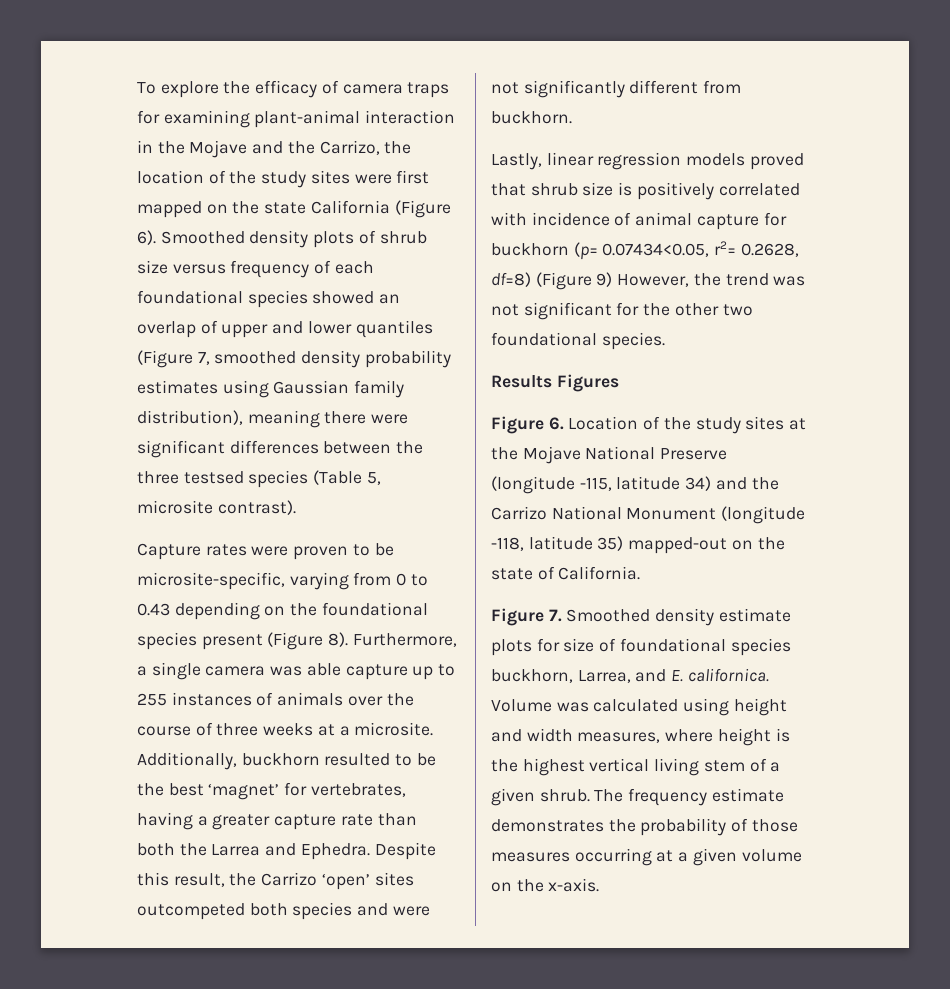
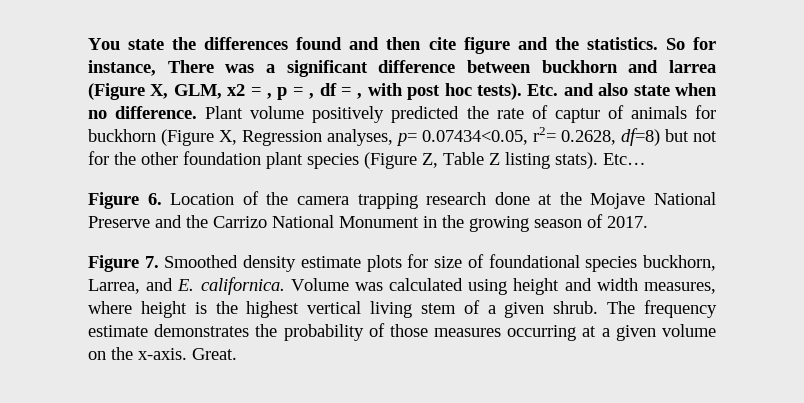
- To explore the efficacy of camera traps for examining plant-animal interaction in the Mojave and the Carrizo, the location of the study sites were first mapped on the state California (Figure 6). Smoothed density plots of shrub size versus frequency of each foundational species showed an overlap of upper and lower quantiles (Figure 7, smoothed density probability estimates using Gaussian family distribution), meaning there were significant differences between the three testsed species (Table 5, microsite contrast).
- Capture rates were proven to be microsite-specific, varying from 0 to 0.43 depending on the foundational species present (Figure 8). Furthermore, a single camera was able capture up to 255 instances of animals over the course of three weeks at a microsite. Additionally, buckhorn resulted to be the best ‘magnet’ for vertebrates, having a greater capture rate than both the Larrea and Ephedra. Despite this result, the Carrizo ‘open’ sites outcompeted both species and were not significantly different from buckhorn.
- Lastly, linear regression models proved that shrub size is positively correlated with incidence of animal capture for buckhorn (p= 0.07434<0.05, r2= 0.2628, df=8) (Figure 9) However, the trend was not significant for the other two foundational species.
- Results Figures
+ You state the differences found and then cite figure and the statistics. So for instance, There was a significant difference between buckhorn and larrea (Figure X, GLM, x2 = , p = , df = , with post hoc tests). Etc. and also state when no difference. Plant volume positively predicted the rate of captur of animals for buckhorn (Figure X, Regression analyses, p= 0.07434<0.05, r2= 0.2628, df=8) but not for the other foundation plant species (Figure Z, Table Z listing stats). Etc…
- Figure 6. Location of the study sites at the Mojave National Preserve (longitude -115, latitude 34) and the Carrizo National Monument (longitude -118, latitude 35) mapped-out on the state of California.
+ Figure 6. Location of the camera trapping research done at the Mojave National Preserve and the Carrizo National Monument in the growing season of 2017.
+ Great.

